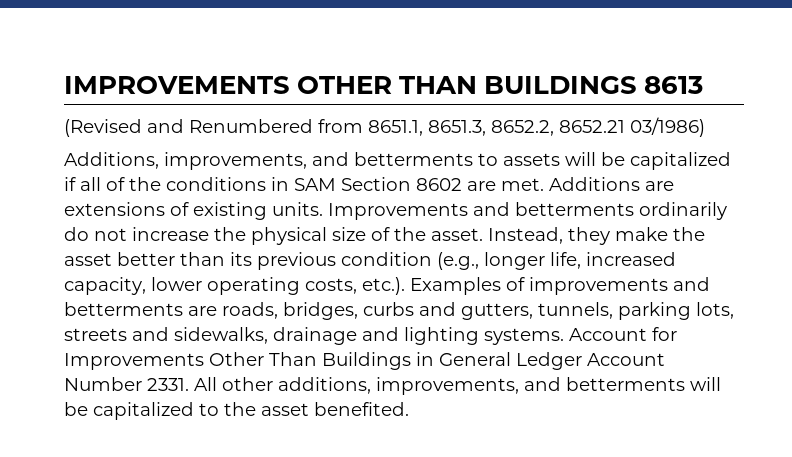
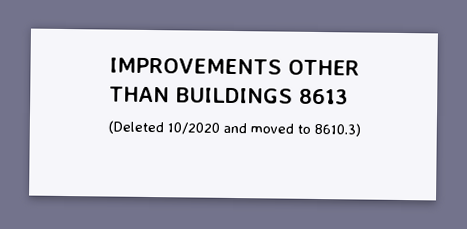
- (Revised and Renumbered from 8651.1, 8651.3, 8652.2, 8652.21 03/1986)
- Additions, improvements, and betterments to assets will be capitalized if all of the conditions in SAM Section 8602 are met. Additions are extensions of existing units. Improvements and betterments ordinarily do not increase the physical size of the asset. Instead, they make the asset better than its previous condition (e.g., longer life, increased capacity, lower operating costs, etc.). Examples of improvements and betterments are roads, bridges, curbs and gutters, tunnels, parking lots, streets and sidewalks, drainage and lighting systems. Account for Improvements Other Than Buildings in General Ledger Account Number 2331. All other additions, improvements, and betterments will be capitalized to the asset benefited.
+ (Deleted 10/2020 and moved to 8610.3)

